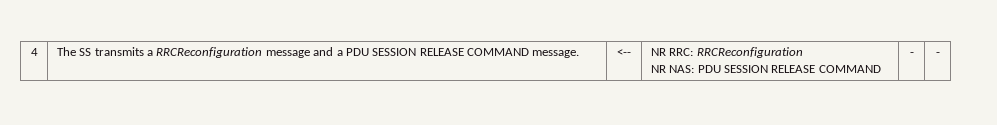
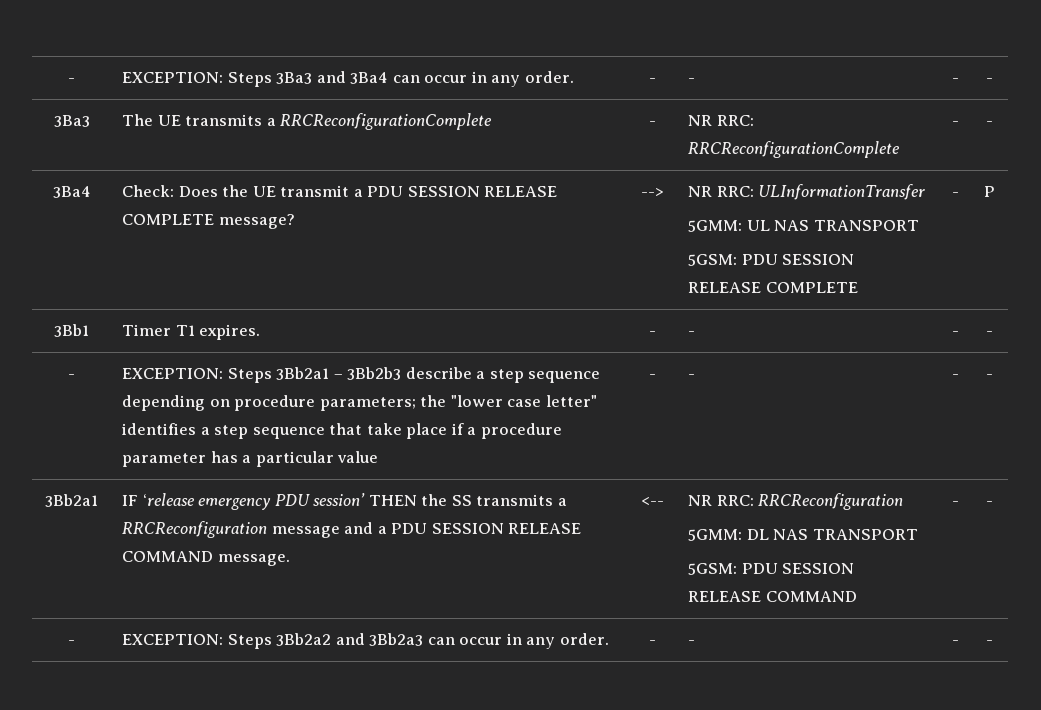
- 4 | The SS transmits a RRCReconfiguration message and a PDU SESSION RELEASE COMMAND message. | <-- | NR RRC: RRCReconfiguration
- NR NAS: PDU SESSION RELEASE COMMAND | - | -
+ - | EXCEPTION: Steps 3Ba3 and 3Ba4 can occur in any order. | - | - | - | -
+ 3Ba3 | The UE transmits a RRCReconfigurationComplete | - | NR RRC: RRCReconfigurationComplete | - | -
+ 3Ba4 | Check: Does the UE transmit a PDU SESSION RELEASE COMPLETE message? | --> | NR RRC: ULInformationTransfer
+ 5GMM: UL NAS TRANSPORT
+ 5GSM: PDU SESSION RELEASE COMPLETE | - | P
+ 3Bb1 | Timer T1 expires. | - | - | - | -
+ - | EXCEPTION: Steps 3Bb2a1 – 3Bb2b3 describe a step sequence depending on procedure parameters; the "lower case letter" identifies a step sequence that take place if a procedure parameter has a particular value | - | - | - | -
+ 3Bb2a1 | IF ‘release emergency PDU session’ THEN the SS transmits a RRCReconfiguration message and a PDU SESSION RELEASE COMMAND message. | <-- | NR RRC: RRCReconfiguration
+ 5GMM: DL NAS TRANSPORT
+ 5GSM: PDU SESSION RELEASE COMMAND | - | -
+ - | EXCEPTION: Steps 3Bb2a2 and 3Bb2a3 can occur in any order. | - | - | - | -

